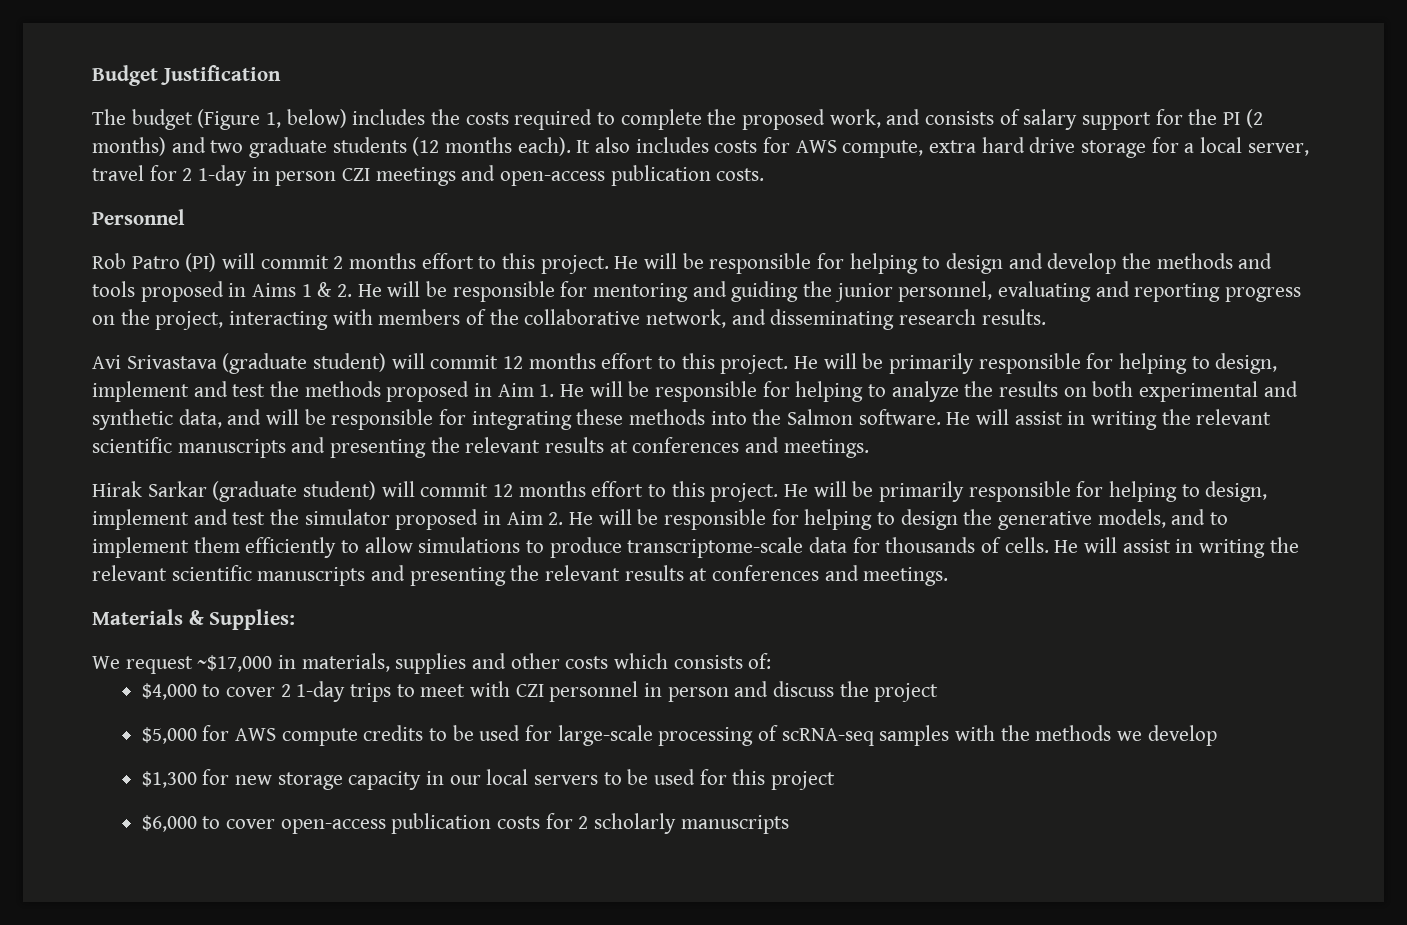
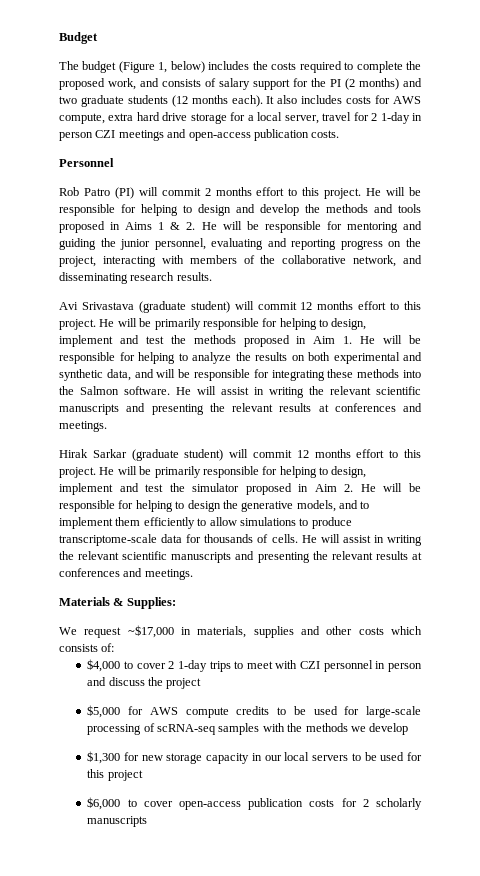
- Budget Justification
+ Budget

